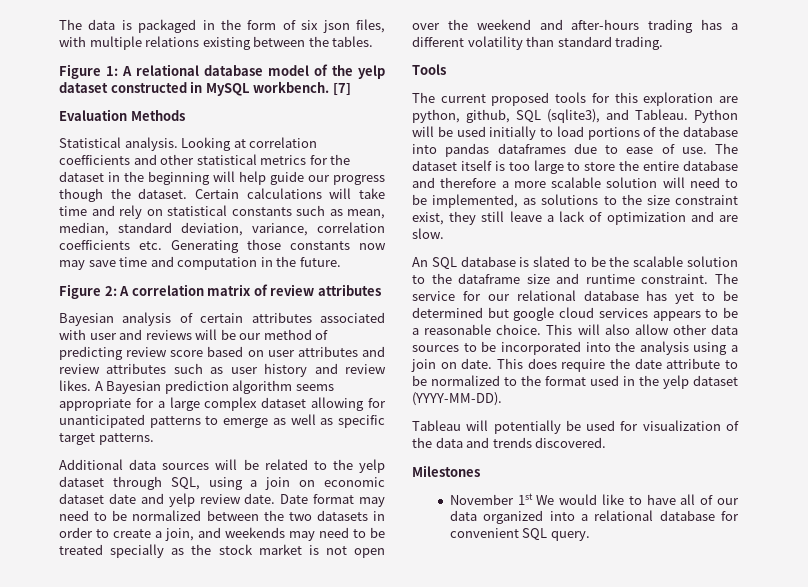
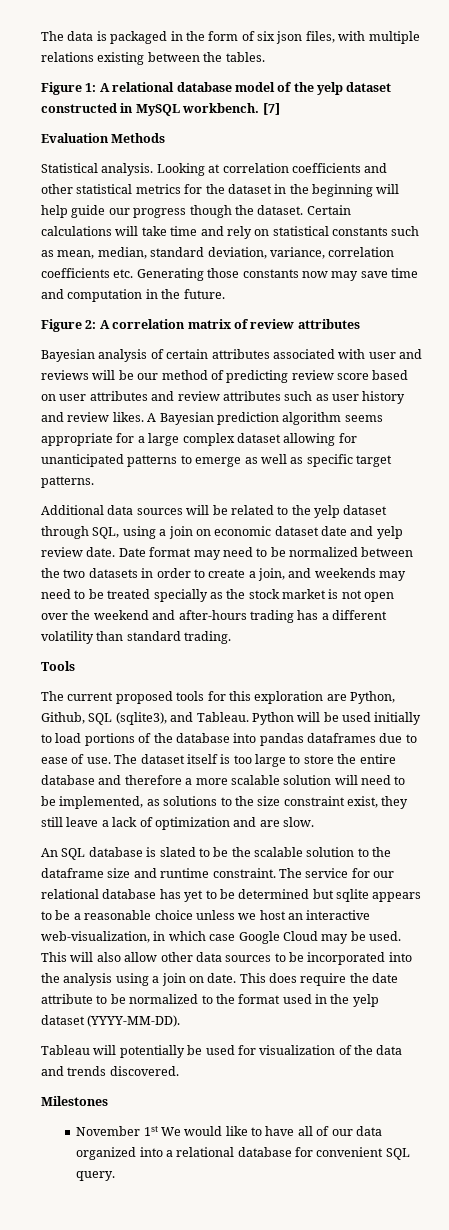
- The current proposed tools for this exploration are python, github, SQL (sqlite3), and Tableau.
+ The current proposed tools for this exploration are Python, Github, SQL (sqlite3), and Tableau.
- The service for our relational database has yet to be determined but google cloud services appears to be a reasonable choice.
+ The service for our relational database has yet to be determined but sqlite appears to be a reasonable choice unless we host an interactive web-visualization, in which case Google Cloud may be used.

